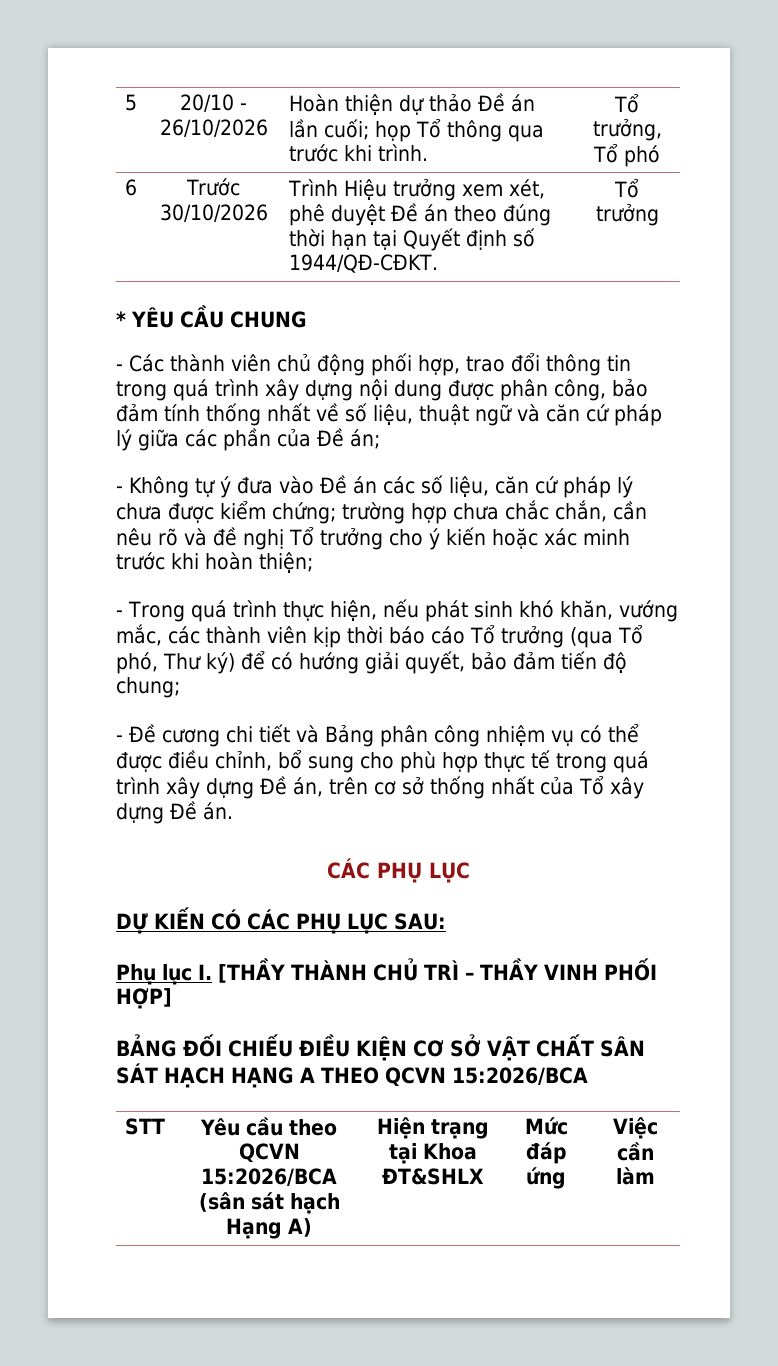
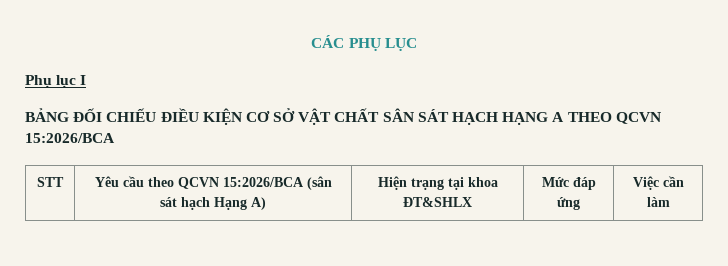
- 5 | 20/10 - 26/10/2026 | Hoàn thiện dự thảo Đề án lần cuối; họp Tổ thông qua trước khi trình. | Tổ trưởng, Tổ phó
- 6 | Trước 30/10/2026 | Trình Hiệu trưởng xem xét, phê duyệt Đề án theo đúng thời hạn tại Quyết định số 1944/QĐ-CĐKT. | Tổ trưởng
- * YÊU CẦU CHUNG
- - Các thành viên chủ động phối hợp, trao đổi thông tin trong quá trình xây dựng nội dung được phân công, bảo đảm tính thống nhất về số liệu, thuật ngữ và căn cứ pháp lý giữa các phần của Đề án;
- - Không tự ý đưa vào Đề án các số liệu, căn cứ pháp lý chưa được kiểm chứng; trường hợp chưa chắc chắn, cần nêu rõ và đề nghị Tổ trưởng cho ý kiến hoặc xác minh trước khi hoàn thiện;
- - Trong quá trình thực hiện, nếu phát sinh khó khăn, vướng mắc, các thành viên kịp thời báo cáo Tổ trưởng (qua Tổ phó, Thư ký) để có hướng giải quyết, bảo đảm tiến độ chung;
- - Đề cương chi tiết và Bảng phân công nhiệm vụ có thể được điều chỉnh, bổ sung cho phù hợp thực tế trong quá trình xây dựng Đề án, trên cơ sở thống nhất của Tổ xây dựng Đề án.
  CÁC PHỤ LỤC
- DỰ KIẾN CÓ CÁC PHỤ LỤC SAU:
- Phụ lục I. [THẦY THÀNH CHỦ TRÌ – THẦY VINH PHỐI HỢP]
+ Phụ lục I
- STT | Yêu cầu theo QCVN 15:2026/BCA (sân sát hạch Hạng A) | Hiện trạng tại Khoa ĐT&SHLX | Mức đáp ứng | Việc cần làm
+ STT | Yêu cầu theo QCVN 15:2026/BCA (sân sát hạch Hạng A) | Hiện trạng tại khoa ĐT&SHLX | Mức đáp ứng | Việc cần làm

